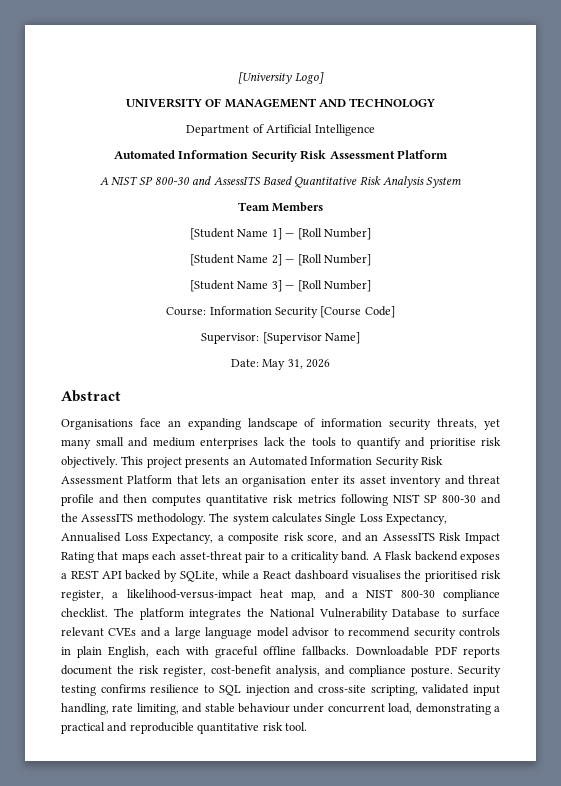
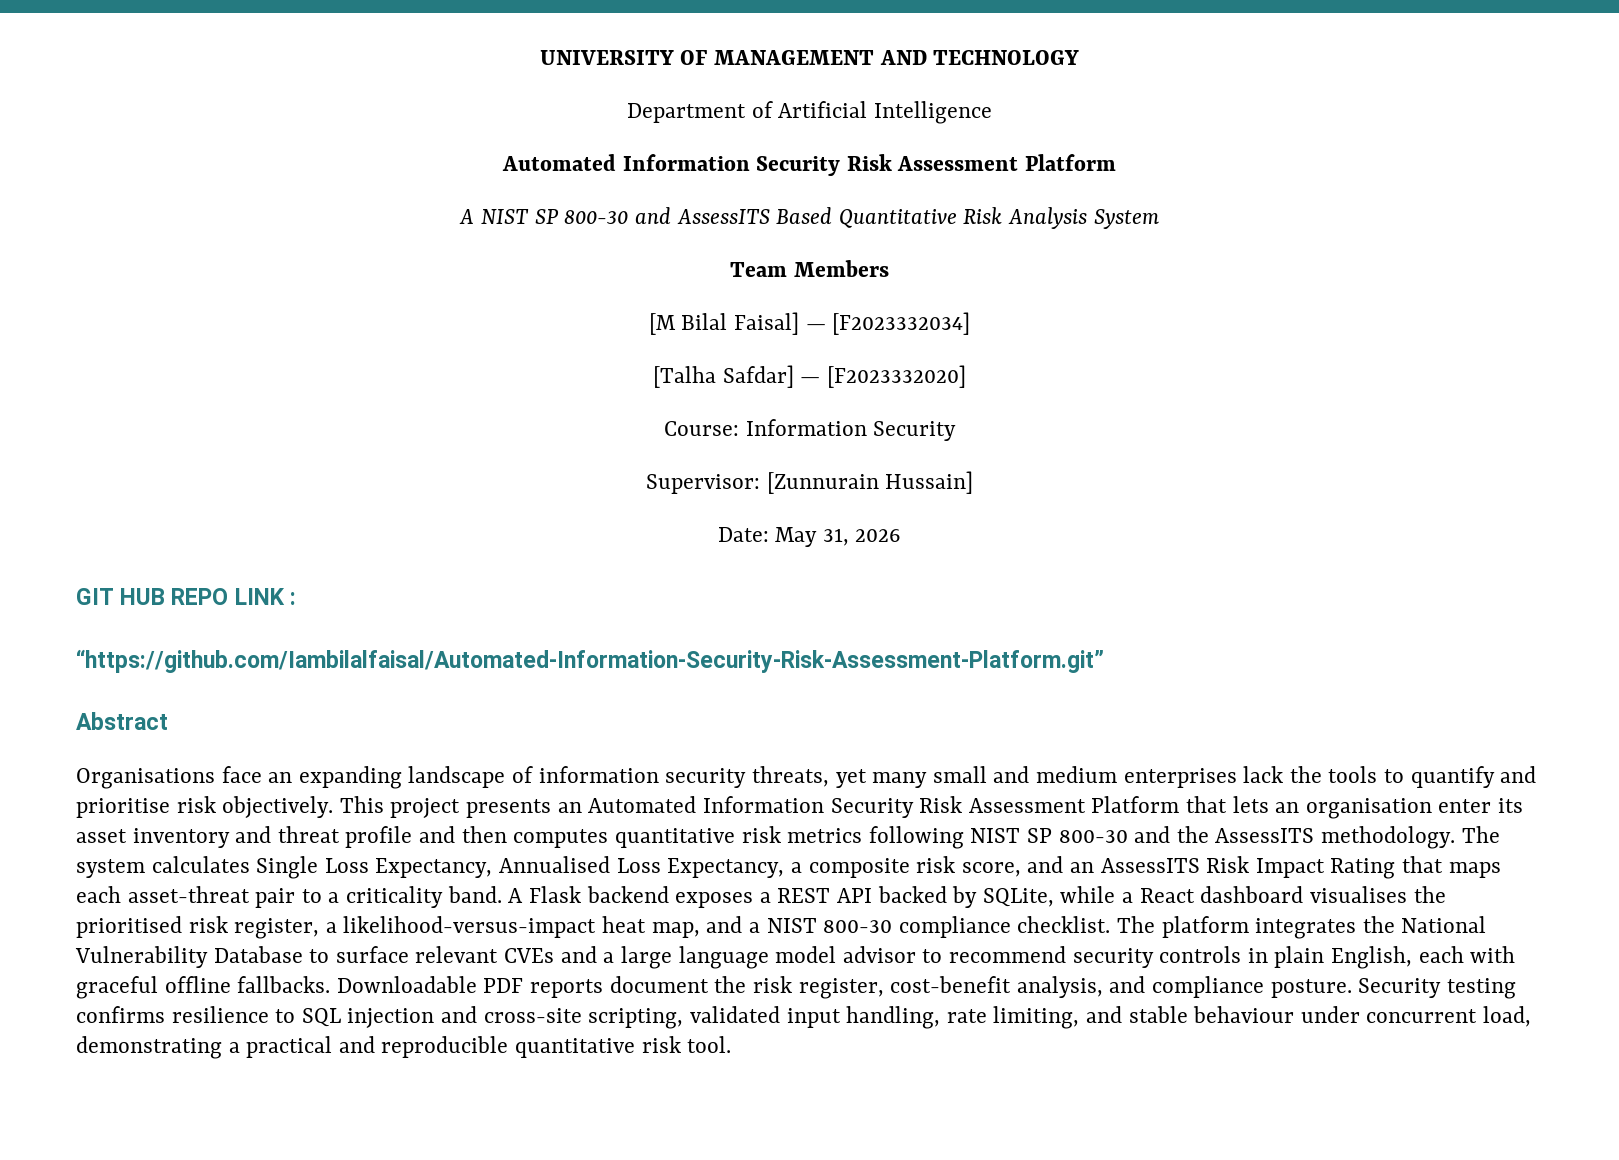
- [University Logo]
- [Student Name 1] — [Roll Number]
- [Student Name 2] — [Roll Number]
- [Student Name 3] — [Roll Number]
+ [M Bilal Faisal] — [F2023332034]
+ [Talha Safdar] — [F2023332020]
- Course: Information Security [Course Code]
+ Course: Information Security
- Supervisor: [Supervisor Name]
+ Supervisor: [Zunnurain Hussain]
+ GIT HUB REPO LINK :
+ “https://github.com/Iambilalfaisal/Automated-Information-Security-Risk-Assessment-Platform.git”

